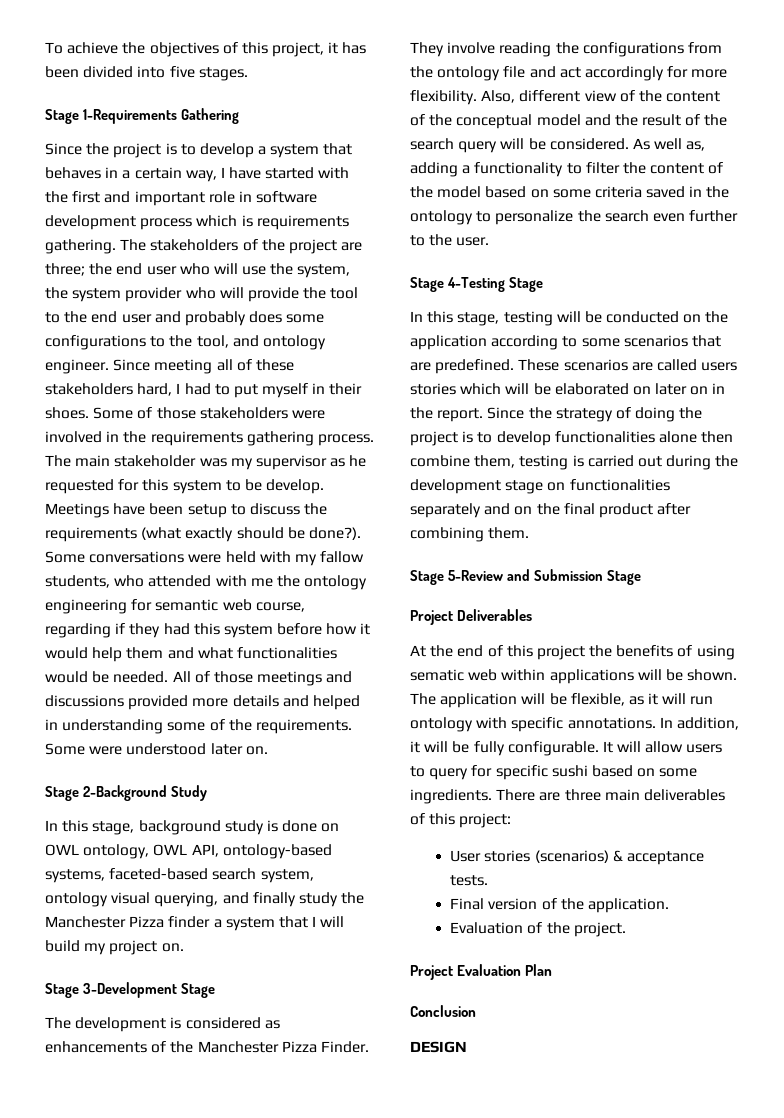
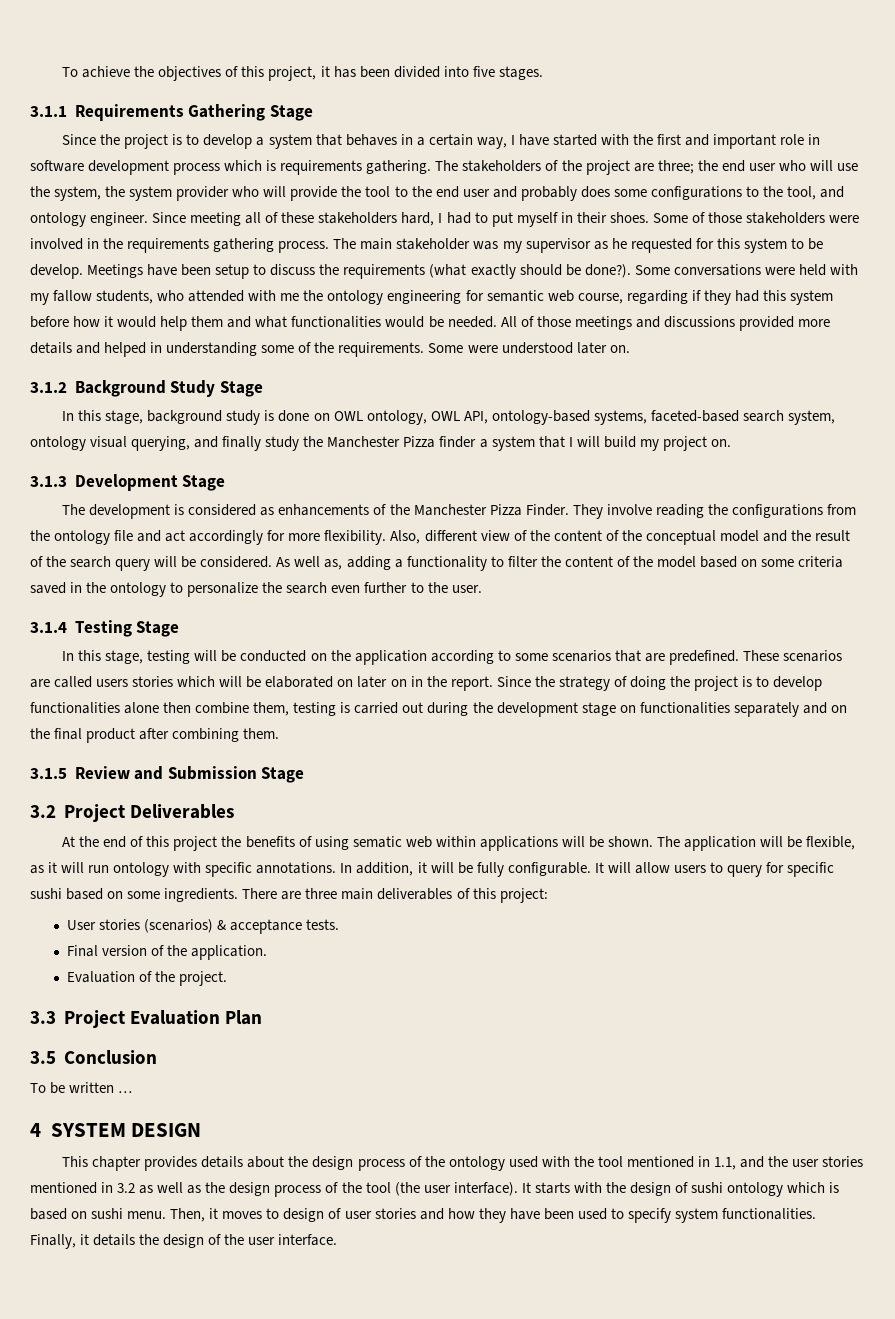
- Stage 1-Requirements Gathering
+ 3.1.1 Requirements Gathering Stage
- Stage 2-Background Study
+ 3.1.2 Background Study Stage
- Stage 3-Development Stage
+ 3.1.3 Development Stage
- Stage 4-Testing Stage
+ 3.1.4 Testing Stage
- Stage 5-Review and Submission Stage
+ 3.1.5 Review and Submission Stage
- Project Deliverables
+ 3.2 Project Deliverables
- Project Evaluation Plan
+ 3.3 Project Evaluation Plan
- Conclusion
+ 3.5 Conclusion
- DESIGN
+ To be written …
+ 4 SYSTEM DESIGN
+ This chapter provides details about the design process of the ontology used with the tool mentioned in 1.1, and the user stories mentioned in 3.2 as well as the design process of the tool (the user interface). It starts with the design of sushi ontology which is based on sushi menu. Then, it moves to design of user stories and how they have been used to specify system functionalities. Finally, it details the design of the user interface.

